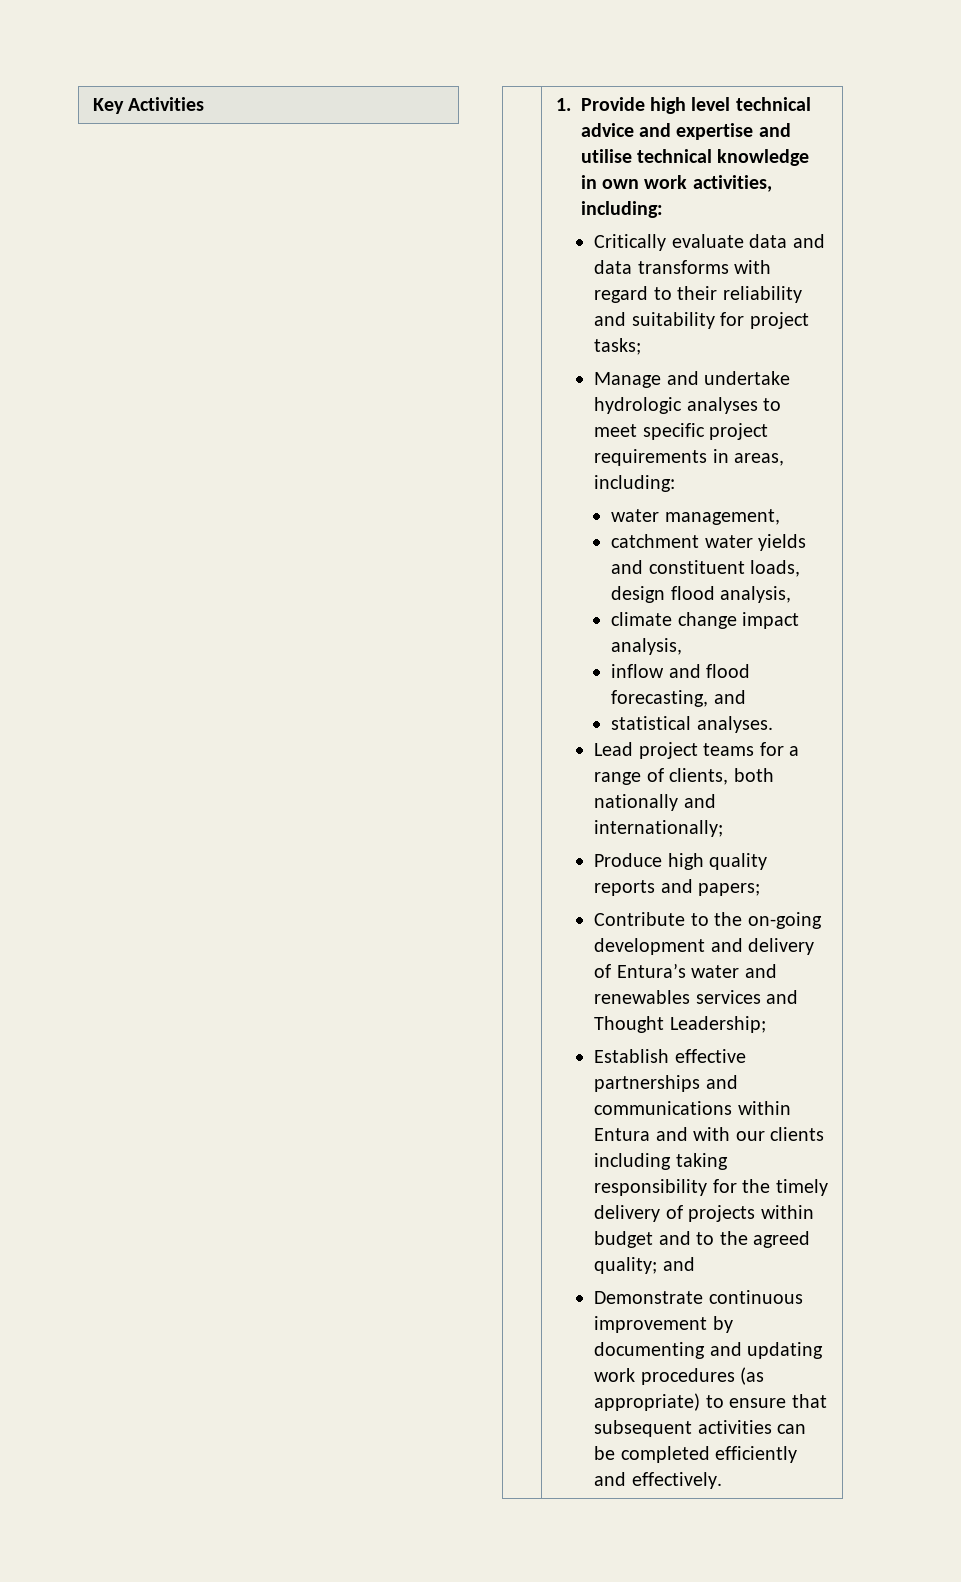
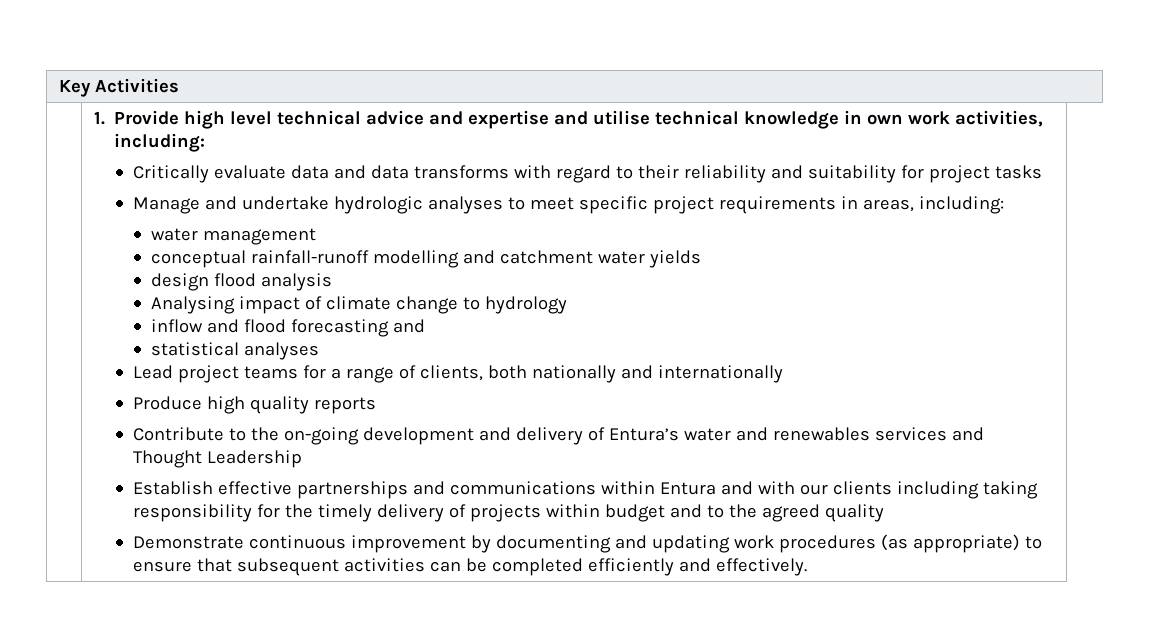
- Critically evaluate data and data transforms with regard to their reliability and suitability for project tasks;
+ Critically evaluate data and data transforms with regard to their reliability and suitability for project tasks
- water management,
- catchment water yields and constituent loads, design flood analysis,
- climate change impact analysis,
+ water management
+ conceptual rainfall-runoff modelling and catchment water yields
+ design flood analysis
+ Analysing impact of climate change to hydrology
- inflow and flood forecasting, and
+ inflow and flood forecasting and
- statistical analyses.
+ statistical analyses
- Lead project teams for a range of clients, both nationally and internationally;
+ Lead project teams for a range of clients, both nationally and internationally
- Produce high quality reports and papers;
+ Produce high quality reports
- Contribute to the on-going development and delivery of Entura’s water and renewables services and Thought Leadership;
+ Contribute to the on-going development and delivery of Entura’s water and renewables services and Thought Leadership
- Establish effective partnerships and communications within Entura and with our clients including taking responsibility for the timely delivery of projects within budget and to the agreed quality; and
+ Establish effective partnerships and communications within Entura and with our clients including taking responsibility for the timely delivery of projects within budget and to the agreed quality

